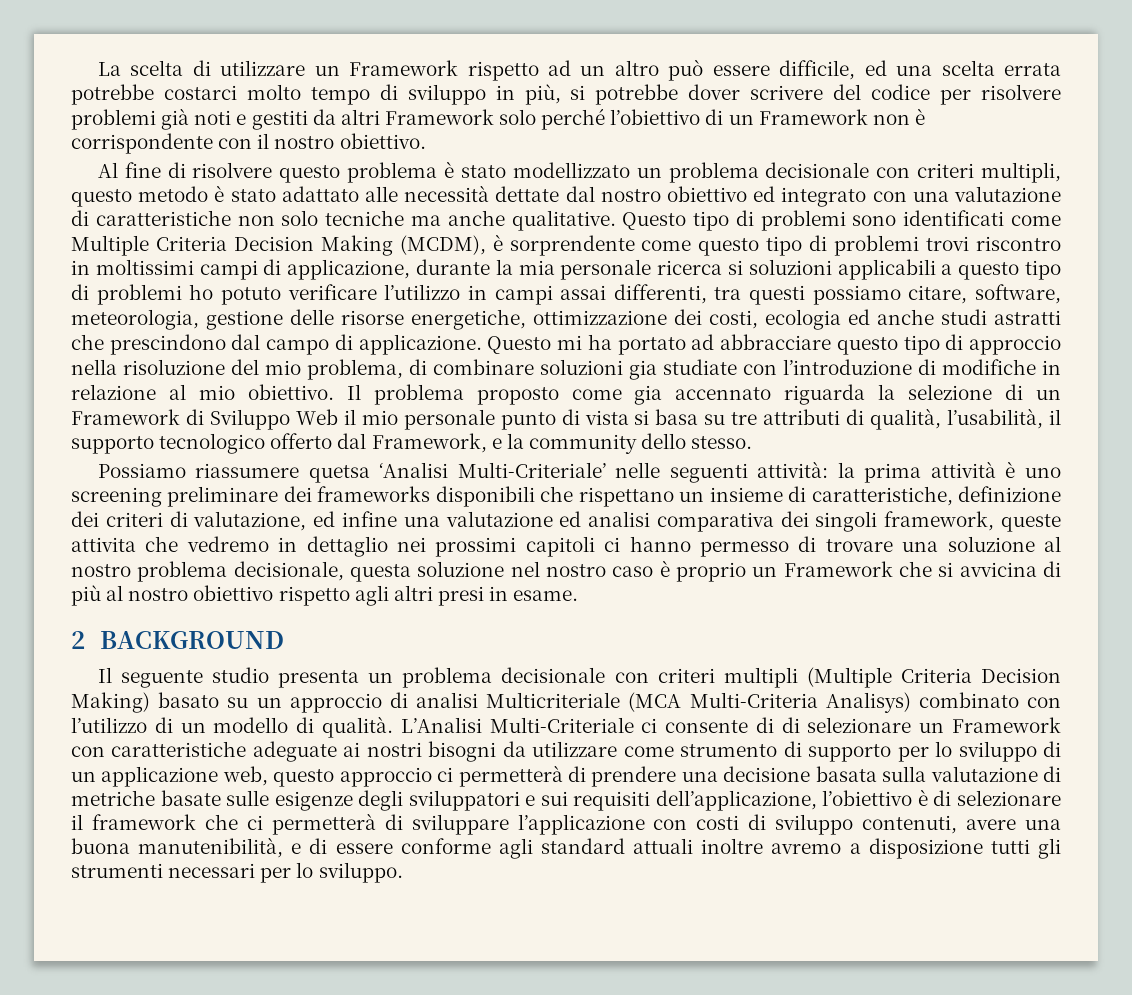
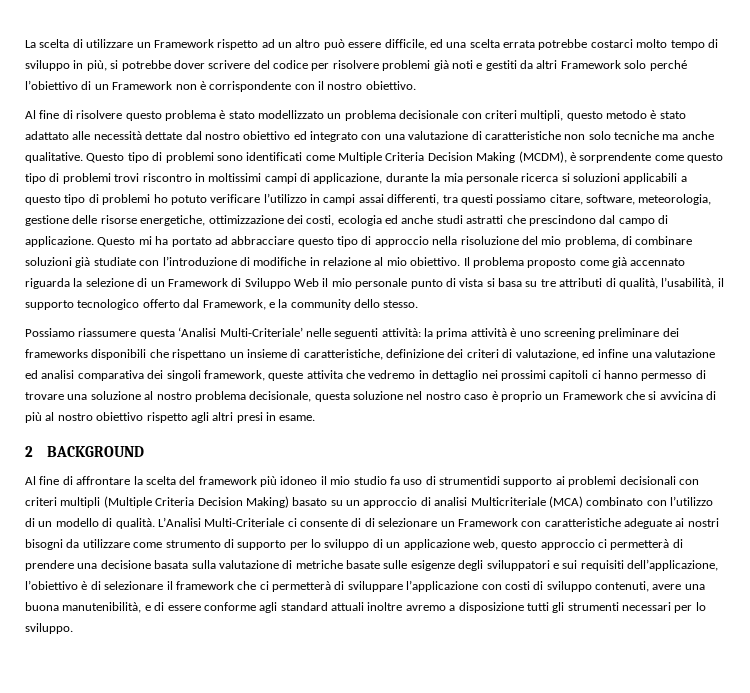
- Questo mi ha portato ad abbracciare questo tipo di approccio nella risoluzione del mio problema, di combinare soluzioni gia studiate con l’introduzione di modifiche in relazione al mio obiettivo.
+ Questo mi ha portato ad abbracciare questo tipo di approccio nella risoluzione del mio problema, di combinare soluzioni già studiate con l’introduzione di modifiche in relazione al mio obiettivo.
- Il problema proposto come gia accennato riguarda la selezione di un Framework di Sviluppo Web il mio personale punto di vista si basa su tre attributi di qualità, l’usabilità, il supporto tecnologico offerto dal Framework, e la community dello stesso.
+ Il problema proposto come già accennato riguarda la selezione di un Framework di Sviluppo Web il mio personale punto di vista si basa su tre attributi di qualità, l’usabilità, il supporto tecnologico offerto dal Framework, e la community dello stesso.
- Possiamo riassumere quetsa ‘Analisi Multi-Criteriale’ nelle seguenti attività:
+ Possiamo riassumere questa ‘Analisi Multi-Criteriale’ nelle seguenti attività:
- Il seguente studio presenta un problema decisionale con criteri multipli (Multiple Criteria Decision Making) basato su un approccio di analisi Multicriteriale (MCA Multi-Criteria Analisys) combinato con l’utilizzo di un modello di qualità.
+ Al fine di affrontare la scelta del framework più idoneo il mio studio fa uso di strumentidi supporto ai problemi decisionali con criteri multipli (Multiple Criteria Decision Making) basato su un approccio di analisi Multicriteriale (MCA) combinato con l’utilizzo di un modello di qualità.

